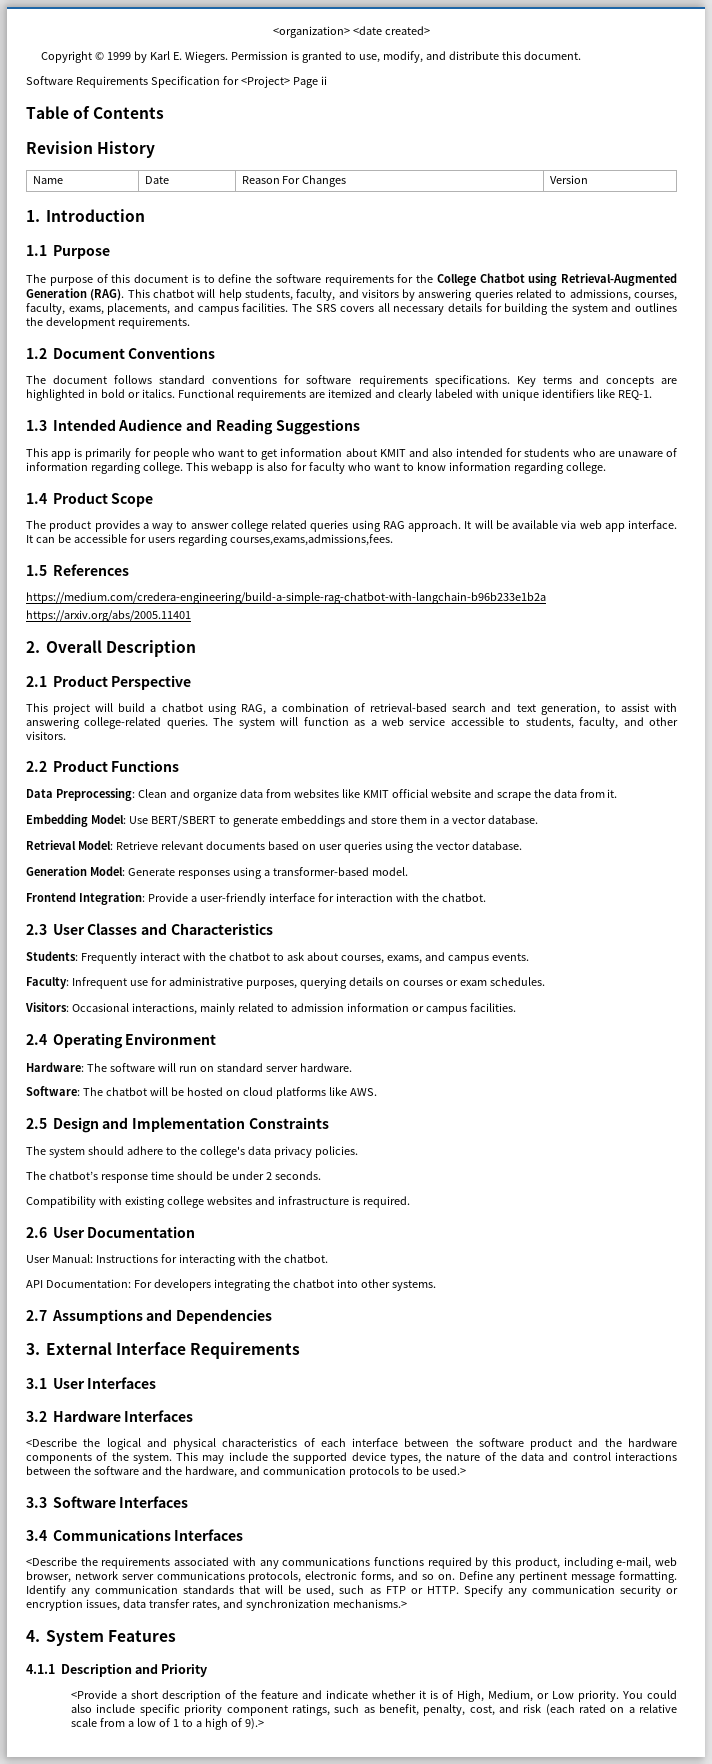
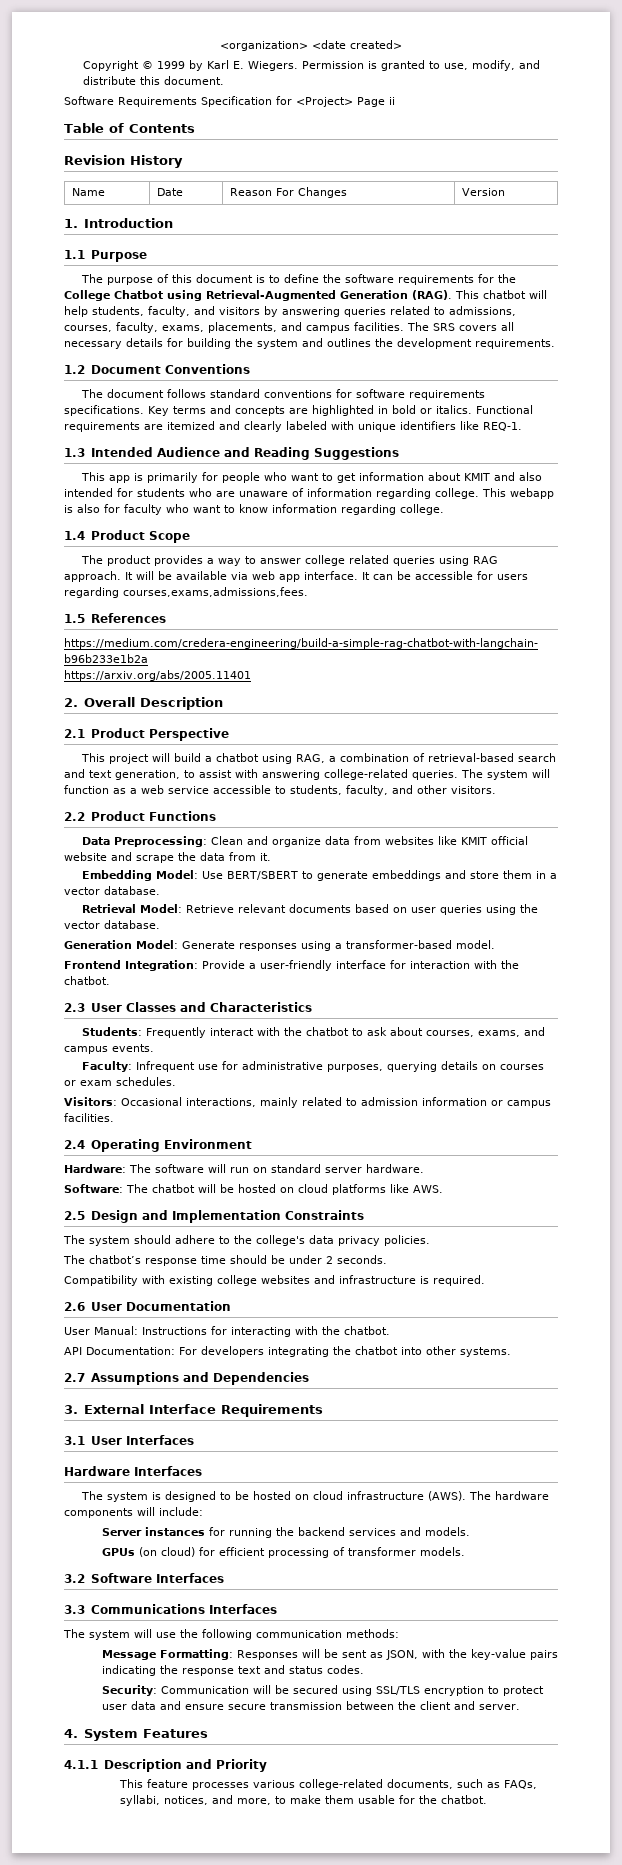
- 3.2 Hardware Interfaces
+ Hardware Interfaces
- <Describe the logical and physical characteristics of each interface between the software product and the hardware components of the system. This may include the supported device types, the nature of the data and control interactions between the software and the hardware, and communication protocols to be used.>
- 3.3 Software Interfaces
+ The system is designed to be hosted on cloud infrastructure (AWS). The hardware components will include:
+ Server instances for running the backend services and models.
+ GPUs (on cloud) for efficient processing of transformer models.
+ 3.2 Software Interfaces
- 3.4 Communications Interfaces
+ 3.3 Communications Interfaces
- <Describe the requirements associated with any communications functions required by this product, including e-mail, web browser, network server communications protocols, electronic forms, and so on. Define any pertinent message formatting. Identify any communication standards that will be used, such as FTP or HTTP. Specify any communication security or encryption issues, data transfer rates, and synchronization mechanisms.>
+ The system will use the following communication methods:
+ Message Formatting: Responses will be sent as JSON, with the key-value pairs indicating the response text and status codes.
+ Security: Communication will be secured using SSL/TLS encryption to protect user data and ensure secure transmission between the client and server.
- <Provide a short description of the feature and indicate whether it is of High, Medium, or Low priority. You could also include specific priority component ratings, such as benefit, penalty, cost, and risk (each rated on a relative scale from a low of 1 to a high of 9).>
+ This feature processes various college-related documents, such as FAQs, syllabi, notices, and more, to make them usable for the chatbot.

